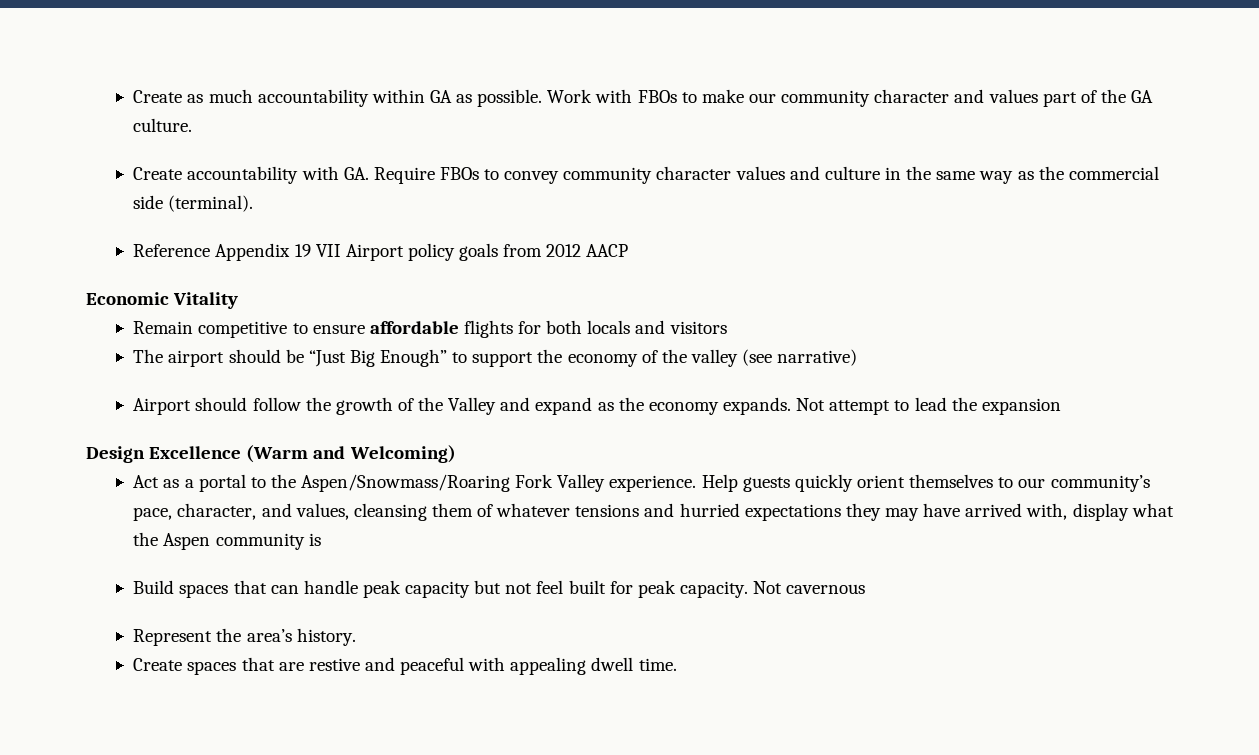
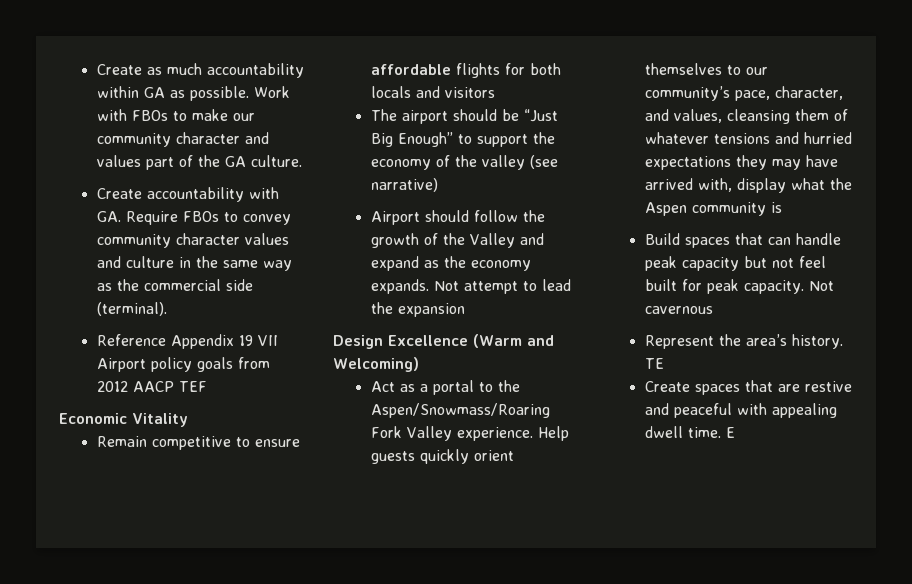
- Reference Appendix 19 VII Airport policy goals from 2012 AACP
+ Reference Appendix 19 VII Airport policy goals from 2012 AACP TEF
+ TE
+ E

